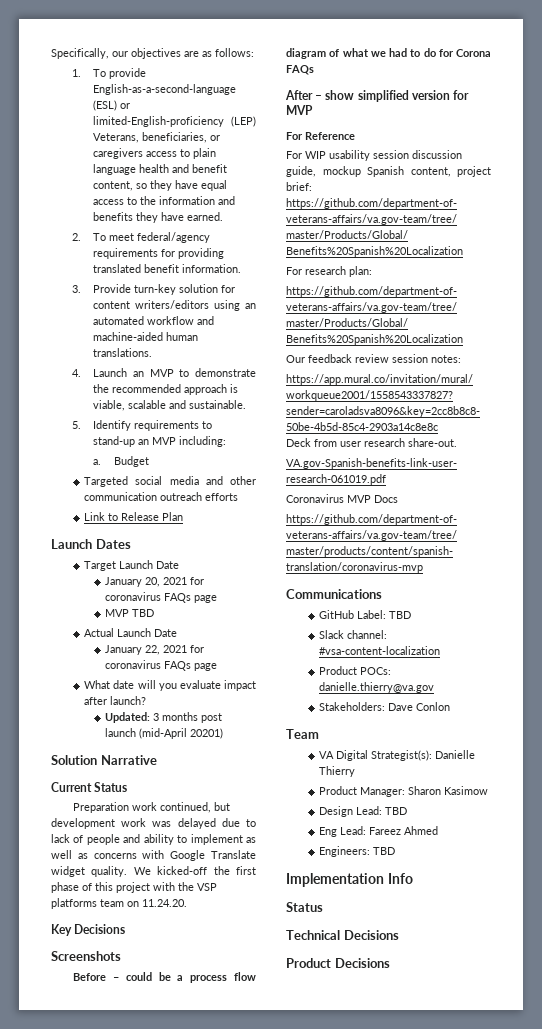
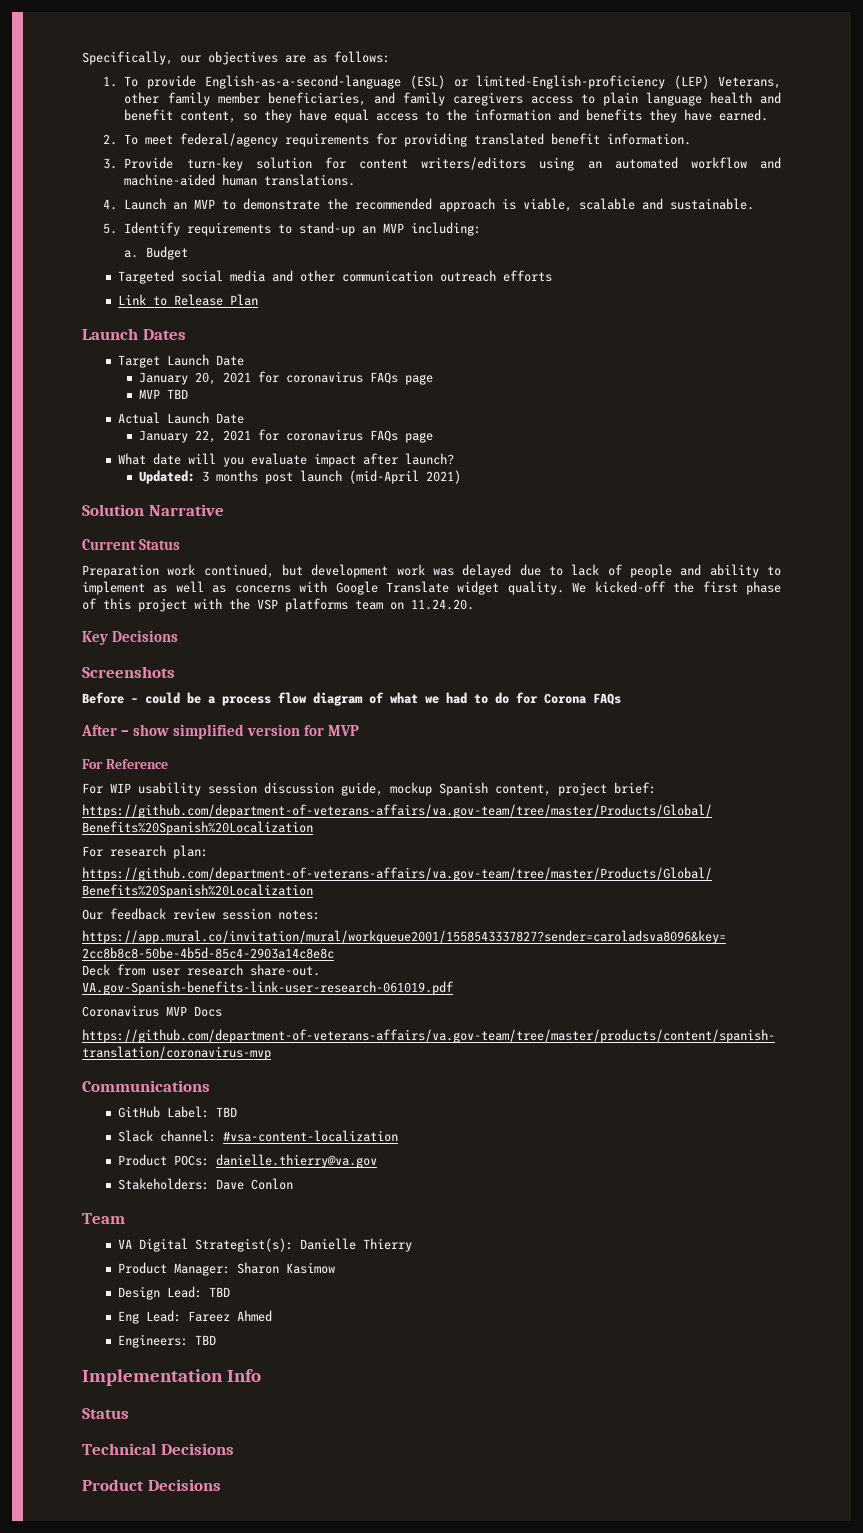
- 1. To provide English-as-a-second-language (ESL) or limited-English-proficiency (LEP) Veterans, beneficiaries, or caregivers access to plain language health and benefit content, so they have equal access to the information and benefits they have earned.
+ 1. To provide English-as-a-second-language (ESL) or limited-English-proficiency (LEP) Veterans, other family member beneficiaries, and family caregivers access to plain language health and benefit content, so they have equal access to the information and benefits they have earned.
- Updated: 3 months post launch (mid-April 20201)
+ Updated: 3 months post launch (mid-April 2021)

